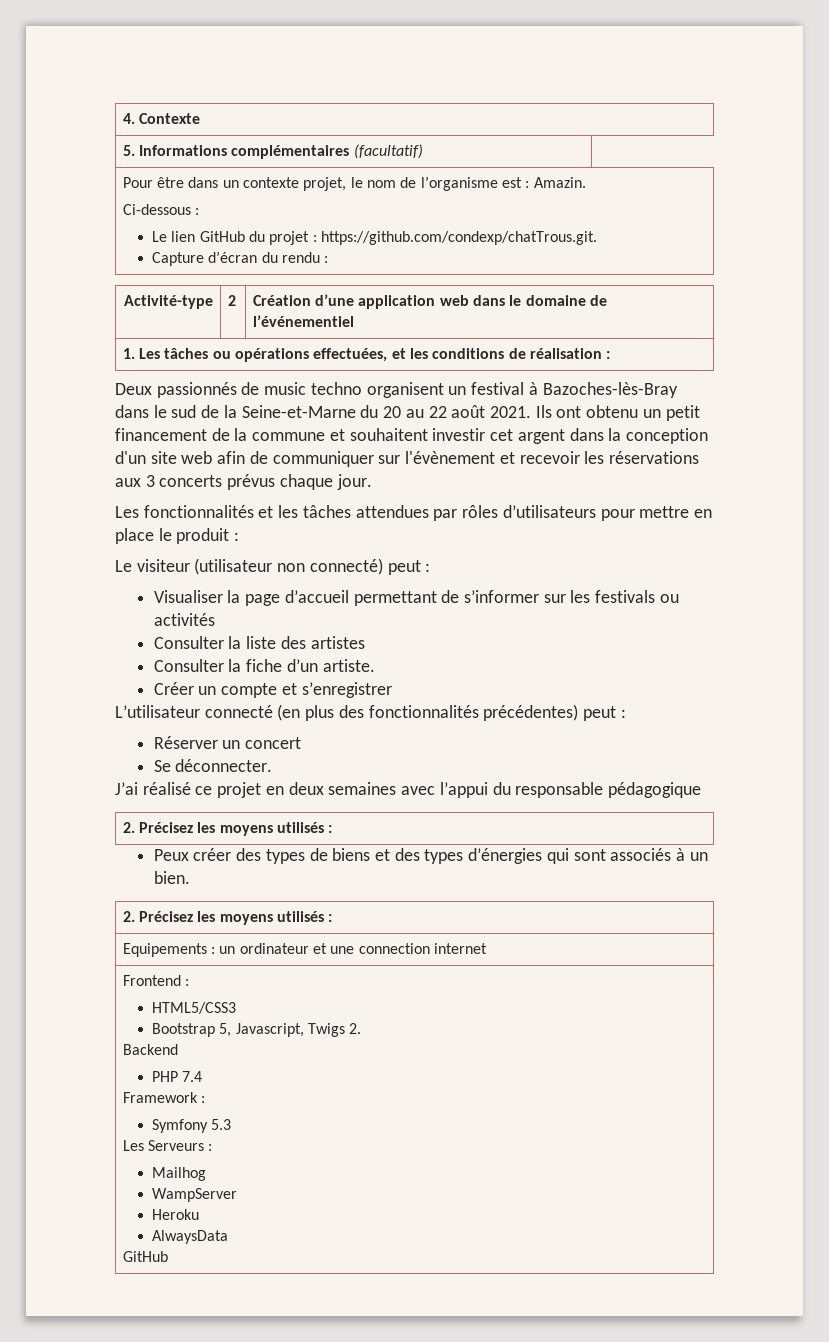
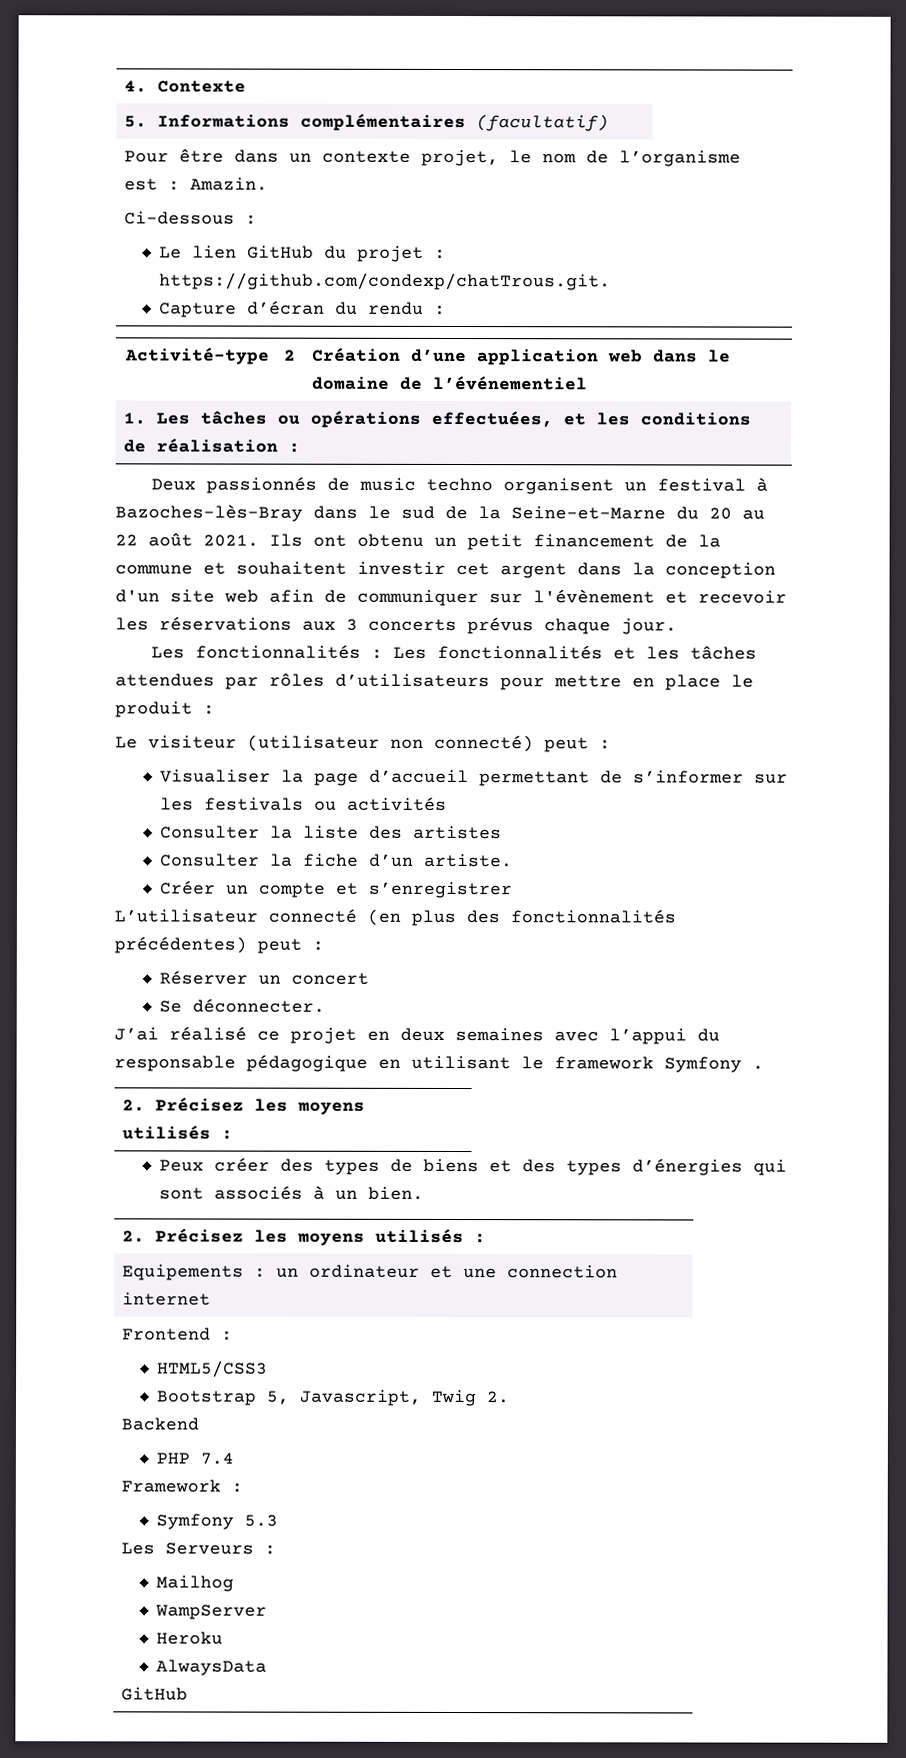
- Les fonctionnalités et les tâches attendues par rôles d’utilisateurs pour mettre en place le produit :
+ Les fonctionnalités : Les fonctionnalités et les tâches attendues par rôles d’utilisateurs pour mettre en place le produit :
- J’ai réalisé ce projet en deux semaines avec l’appui du responsable pédagogique
+ J’ai réalisé ce projet en deux semaines avec l’appui du responsable pédagogique en utilisant le framework Symfony .
  Frontend :
  HTML5/CSS3
- Bootstrap 5, Javascript, Twigs 2.
+ Bootstrap 5, Javascript, Twig 2.

